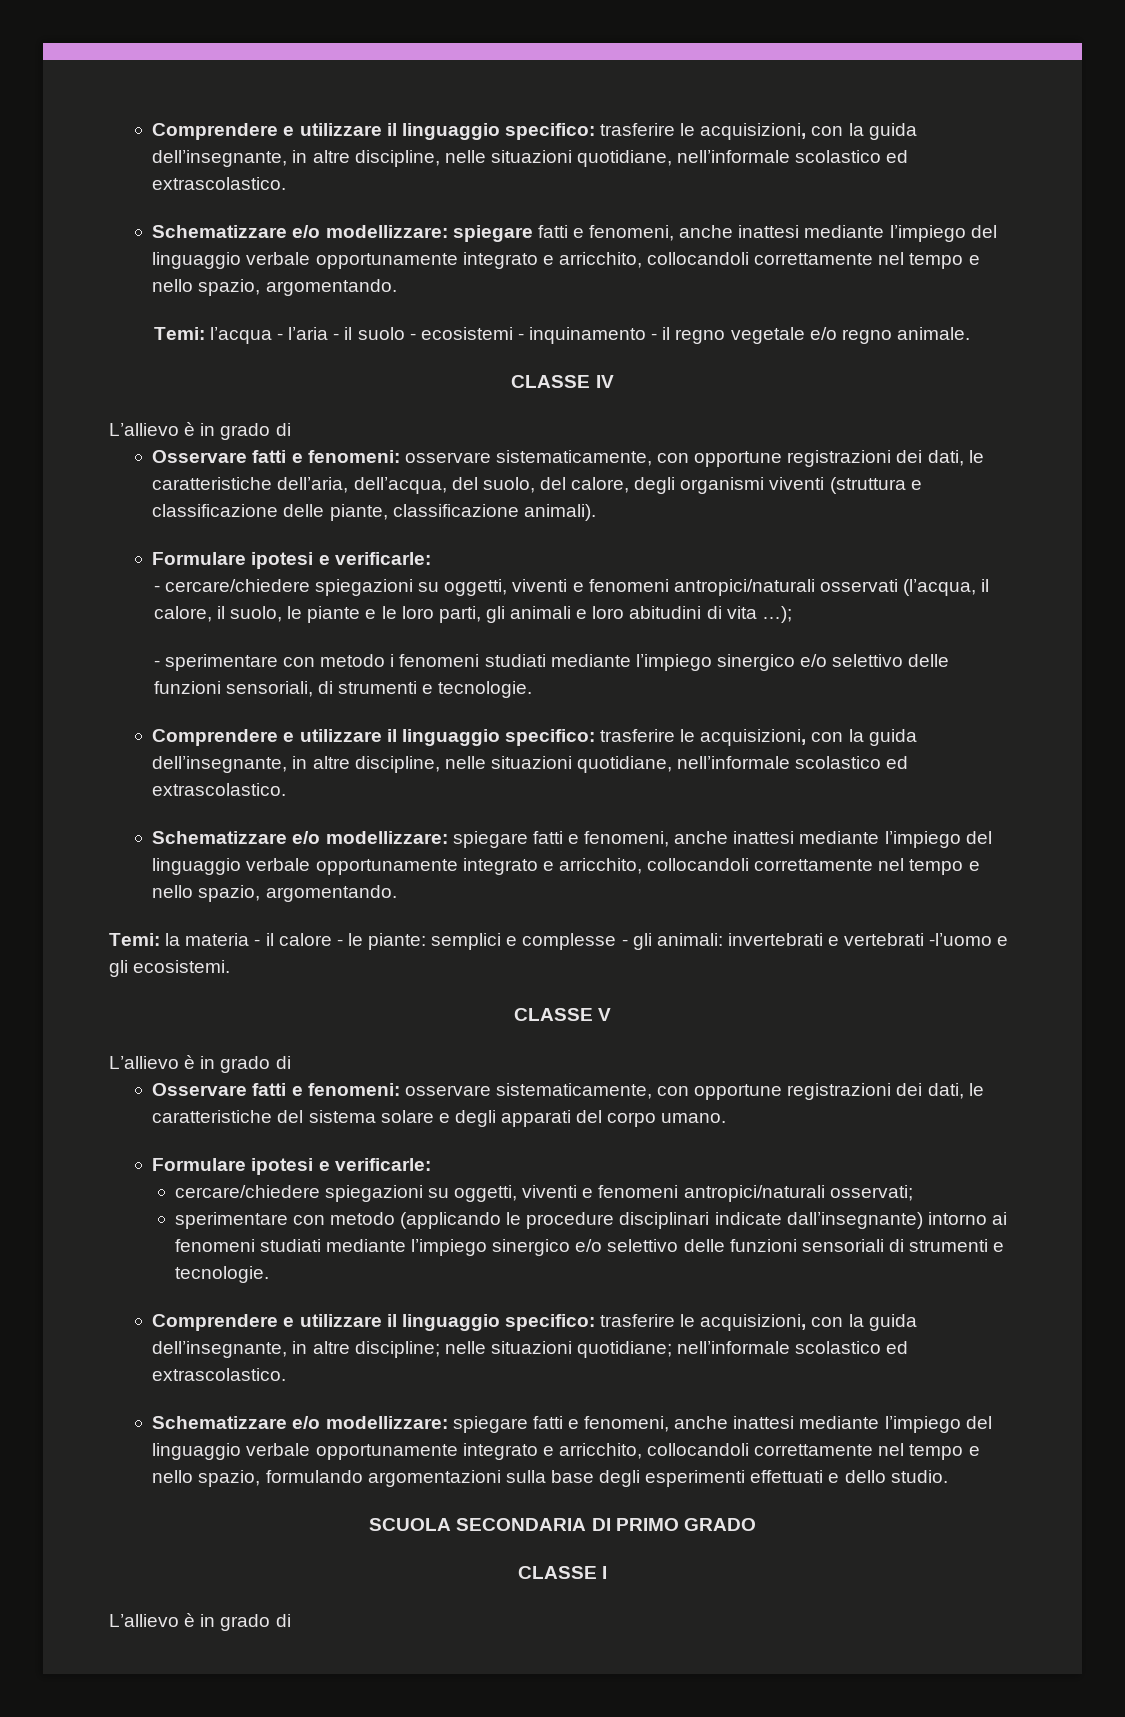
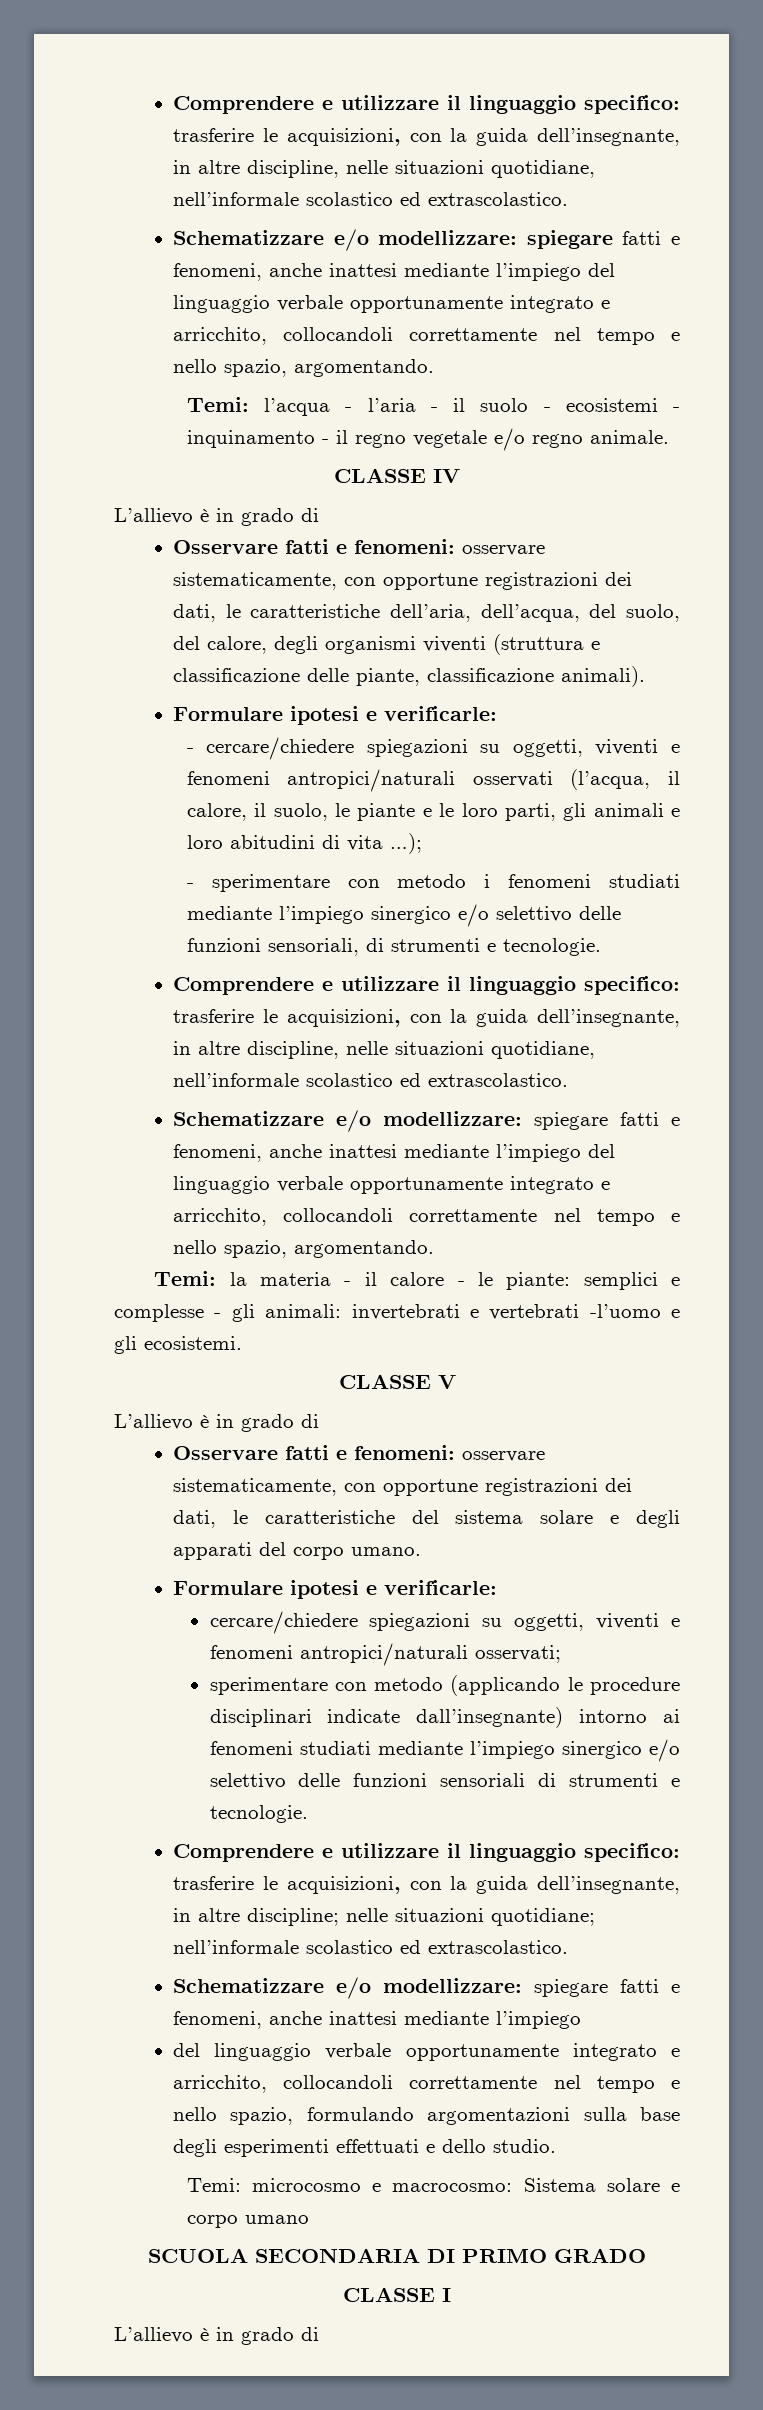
  Comprendere e utilizzare il linguaggio specifico: trasferire le acquisizioni, con la guida dell’insegnante, in altre discipline; nelle situazioni quotidiane; nell’informale scolastico ed extrascolastico.
- Schematizzare e/o modellizzare: spiegare fatti e fenomeni, anche inattesi mediante l’impiego del linguaggio verbale opportunamente integrato e arricchito, collocandoli correttamente nel tempo e nello spazio, formulando argomentazioni sulla base degli esperimenti effettuati e dello studio.
+ Schematizzare e/o modellizzare: spiegare fatti e fenomeni, anche inattesi mediante l’impiego
+ del linguaggio verbale opportunamente integrato e arricchito, collocandoli correttamente nel tempo e nello spazio, formulando argomentazioni sulla base degli esperimenti effettuati e dello studio.
+ Temi: microcosmo e macrocosmo: Sistema solare e corpo umano

